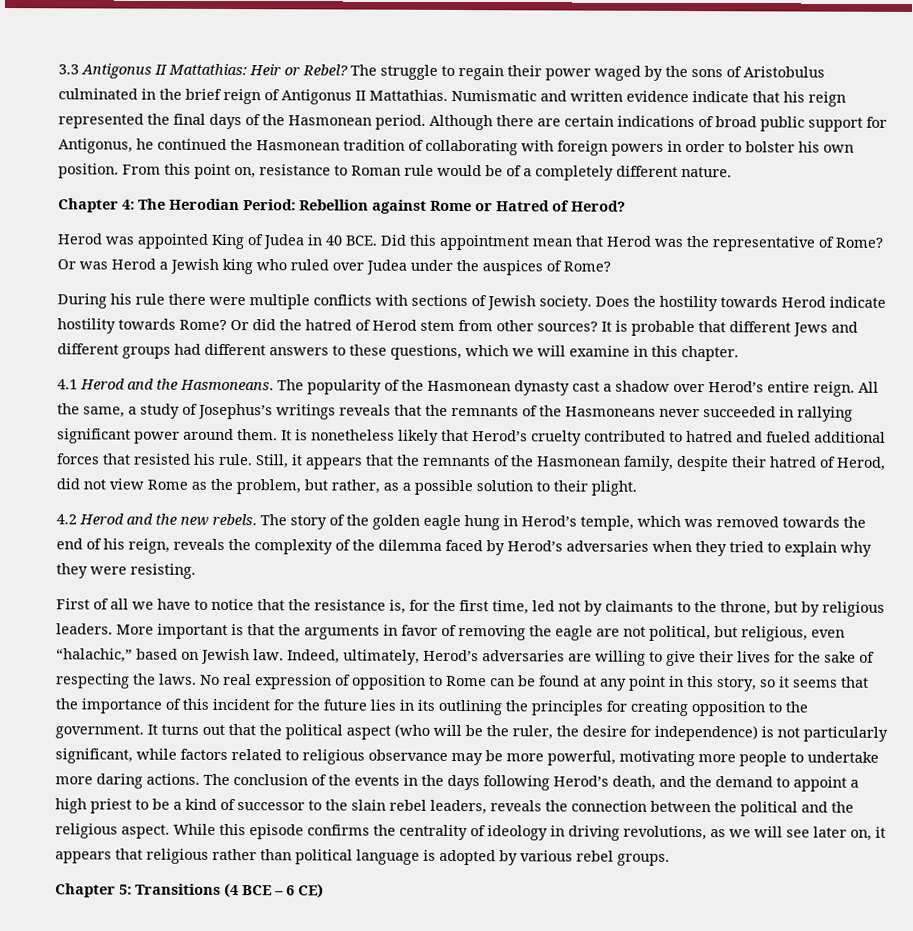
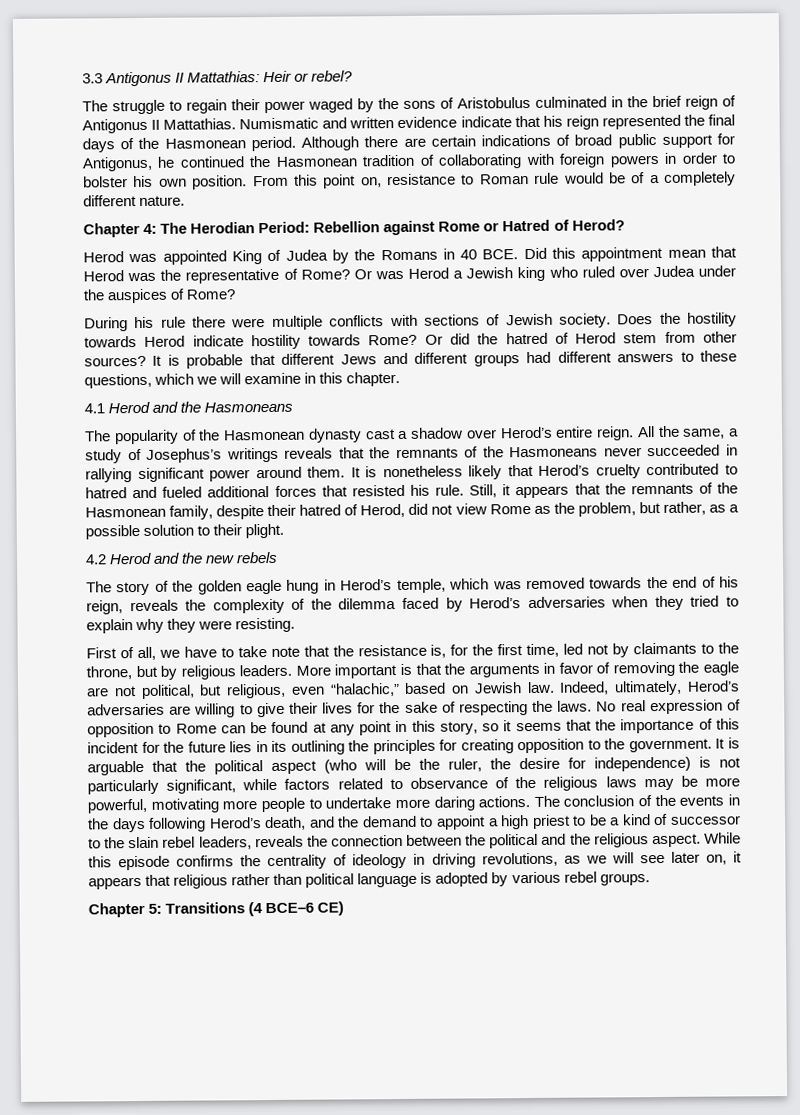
- 3.3 Antigonus II Mattathias: Heir or Rebel? The struggle to regain their power waged by the sons of Aristobulus culminated in the brief reign of Antigonus II Mattathias.
+ 3.3 Antigonus II Mattathias: Heir or rebel?
+ The struggle to regain their power waged by the sons of Aristobulus culminated in the brief reign of Antigonus II Mattathias.
- Herod was appointed King of Judea in 40 BCE. Did this appointment mean that Herod was the representative of Rome?
+ Herod was appointed King of Judea by the Romans in 40 BCE. Did this appointment mean that Herod was the representative of Rome?
- 4.1 Herod and the Hasmoneans. The popularity of the Hasmonean dynasty cast a shadow over Herod’s entire reign.
+ 4.1 Herod and the Hasmoneans
+ The popularity of the Hasmonean dynasty cast a shadow over Herod’s entire reign.
- 4.2 Herod and the new rebels. The story of the golden eagle hung in Herod’s temple, which was removed towards the end of his reign, reveals the complexity of the dilemma faced by Herod’s adversaries when they tried to explain why they were resisting.
+ 4.2 Herod and the new rebels
+ The story of the golden eagle hung in Herod’s temple, which was removed towards the end of his reign, reveals the complexity of the dilemma faced by Herod’s adversaries when they tried to explain why they were resisting.
- First of all we have to notice that the resistance is, for the first time, led not by claimants to the throne, but by religious leaders.
+ First of all, we have to take note that the resistance is, for the first time, led not by claimants to the throne, but by religious leaders.
- It turns out that the political aspect (who will be the ruler, the desire for independence) is not particularly significant, while factors related to religious observance may be more powerful, motivating more people to undertake more daring actions.
+ It is arguable that the political aspect (who will be the ruler, the desire for independence) is not particularly significant, while factors related to observance of the religious laws may be more powerful, motivating more people to undertake more daring actions.
- Chapter 5: Transitions (4 BCE – 6 CE)
+ Chapter 5: Transitions (4 BCE–6 CE)

